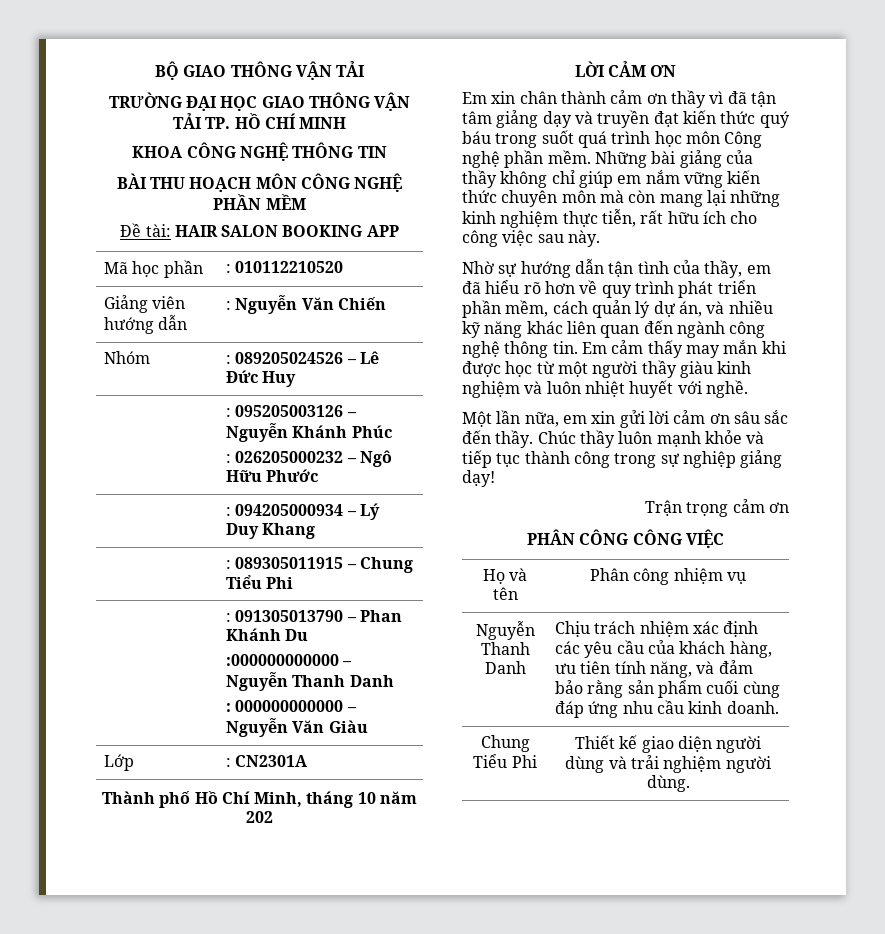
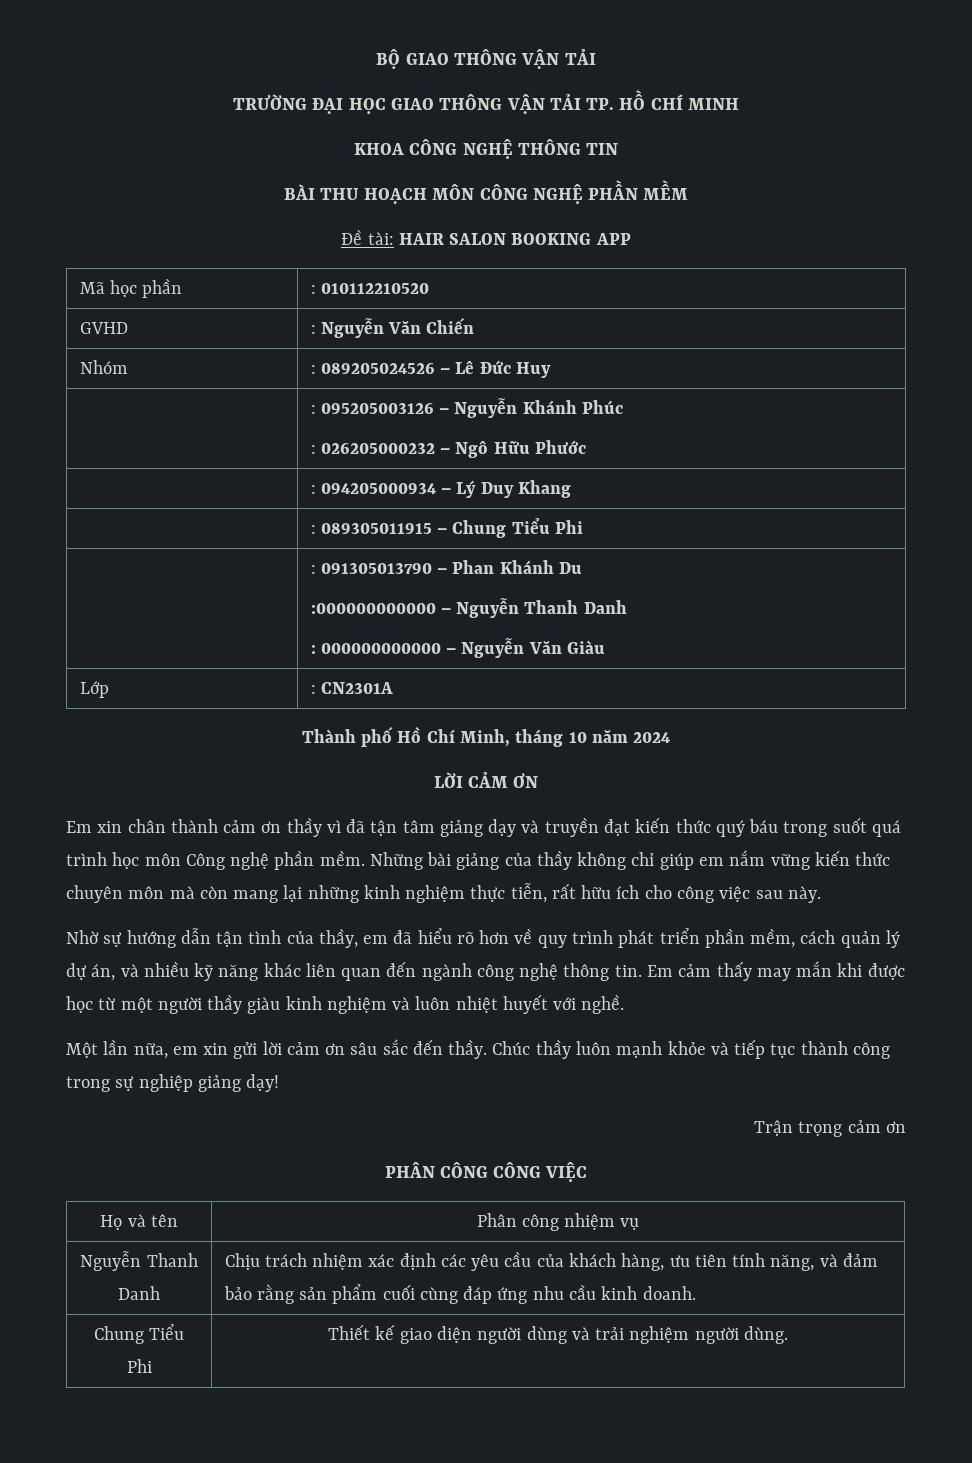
- Giảng viên hướng dẫn | : Nguyễn Văn Chiến
+ GVHD | : Nguyễn Văn Chiến
- Thành phố Hồ Chí Minh, tháng 10 năm 202
+ Thành phố Hồ Chí Minh, tháng 10 năm 2024

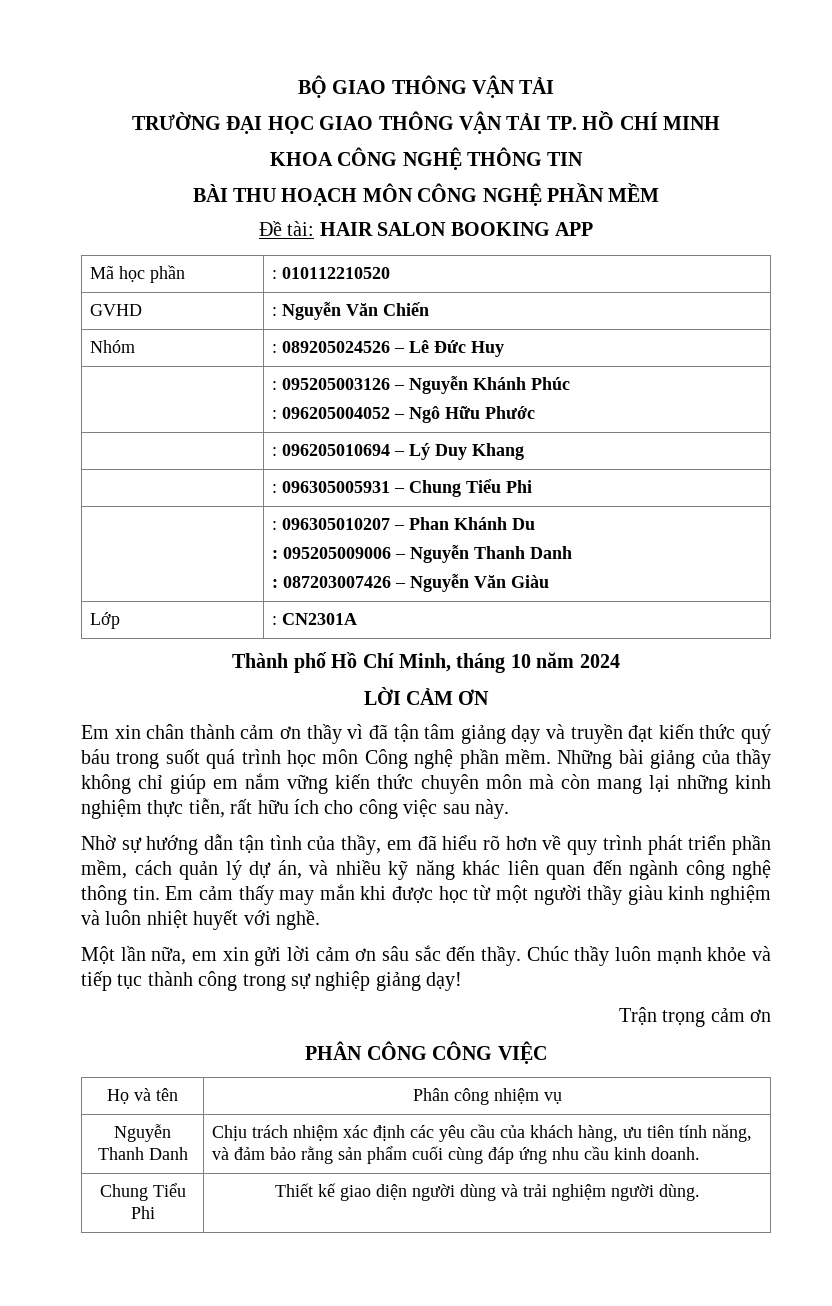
  | : 095205003126 – Nguyễn Khánh Phúc
- : 026205000232 – Ngô Hữu Phước
+ : 096205004052 – Ngô Hữu Phước
- | : 094205000934 – Lý Duy Khang
+ | : 096205010694 – Lý Duy Khang
- | : 089305011915 – Chung Tiểu Phi
+ | : 096305005931 – Chung Tiểu Phi
- | : 091305013790 – Phan Khánh Du
- :000000000000 – Nguyễn Thanh Danh
- : 000000000000 – Nguyễn Văn Giàu
+ | : 096305010207 – Phan Khánh Du
+ : 095205009006 – Nguyễn Thanh Danh
+ : 087203007426 – Nguyễn Văn Giàu

